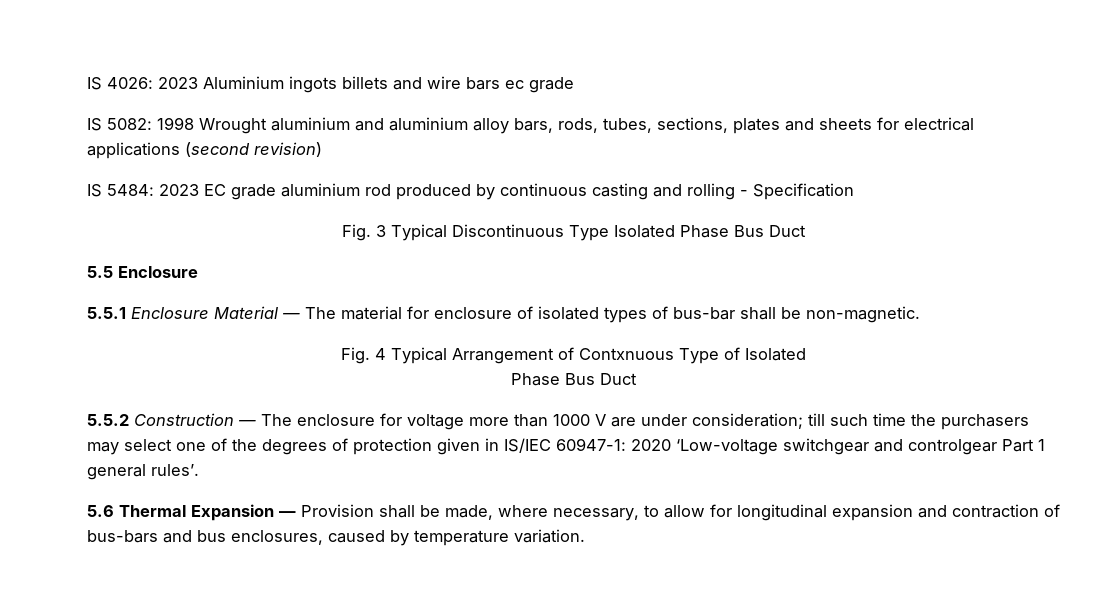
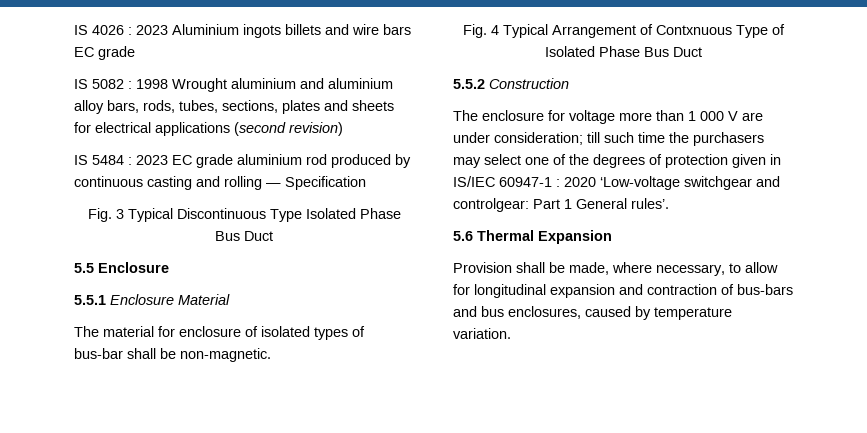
- IS 4026: 2023 Aluminium ingots billets and wire bars ec grade
+ IS 4026 : 2023 Aluminium ingots billets and wire bars EC grade
- IS 5082: 1998 Wrought aluminium and aluminium alloy bars, rods, tubes, sections, plates and sheets for electrical applications (second revision)
+ IS 5082 : 1998 Wrought aluminium and aluminium alloy bars, rods, tubes, sections, plates and sheets for electrical applications (second revision)
- IS 5484: 2023 EC grade aluminium rod produced by continuous casting and rolling - Specification
+ IS 5484 : 2023 EC grade aluminium rod produced by continuous casting and rolling — Specification
- 5.5.1 Enclosure Material — The material for enclosure of isolated types of bus-bar shall be non-magnetic.
+ 5.5.1 Enclosure Material
+ The material for enclosure of isolated types of bus-bar shall be non-magnetic.
- Fig. 4 Typical Arrangement of Contxnuous Type of Isolated
- Phase Bus Duct
+ Fig. 4 Typical Arrangement of Contxnuous Type of Isolated Phase Bus Duct
- 5.5.2 Construction — The enclosure for voltage more than 1000 V are under consideration; till such time the purchasers may select one of the degrees of protection given in IS/IEC 60947-1: 2020 ‘Low-voltage switchgear and controlgear Part 1 general rules’.
+ 5.5.2 Construction
+ The enclosure for voltage more than 1 000 V are under consideration; till such time the purchasers may select one of the degrees of protection given in IS/IEC 60947-1 : 2020 ‘Low-voltage switchgear and controlgear: Part 1 General rules’.
- 5.6 Thermal Expansion — Provision shall be made, where necessary, to allow for longitudinal expansion and contraction of bus-bars and bus enclosures, caused by temperature variation.
+ 5.6 Thermal Expansion
+ Provision shall be made, where necessary, to allow for longitudinal expansion and contraction of bus-bars and bus enclosures, caused by temperature variation.

